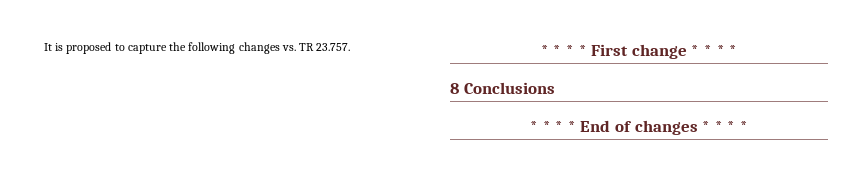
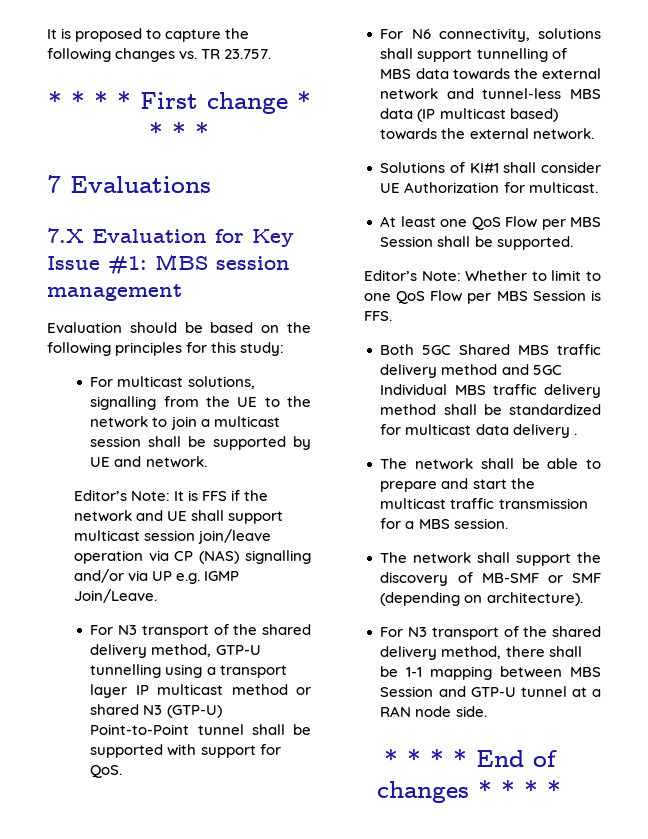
- 8 Conclusions
+ 7 Evaluations
+ 7.X Evaluation for Key Issue #1: MBS session management
+ Evaluation should be based on the following principles for this study:
+ For multicast solutions, signalling from the UE to the network to join a multicast session shall be supported by UE and network.
+ Editor’s Note: It is FFS if the network and UE shall support multicast session join/leave operation via CP (NAS) signalling and/or via UP e.g. IGMP Join/Leave.
+ For N3 transport of the shared delivery method, GTP-U tunnelling using a transport layer IP multicast method or shared N3 (GTP-U) Point-to-Point tunnel shall be supported with support for QoS.
+ For N6 connectivity, solutions shall support tunnelling of MBS data towards the external network and tunnel-less MBS data (IP multicast based) towards the external network.
+ Solutions of KI#1 shall consider UE Authorization for multicast.
+ At least one QoS Flow per MBS Session shall be supported.
+ Editor’s Note: Whether to limit to one QoS Flow per MBS Session is FFS.
+ Both 5GC Shared MBS traffic delivery method and 5GC Individual MBS traffic delivery method shall be standardized for multicast data delivery .
+ The network shall be able to prepare and start the multicast traffic transmission for a MBS session.
+ The network shall support the discovery of MB-SMF or SMF (depending on architecture).
+ For N3 transport of the shared delivery method, there shall be 1-1 mapping between MBS Session and GTP-U tunnel at a RAN node side.

